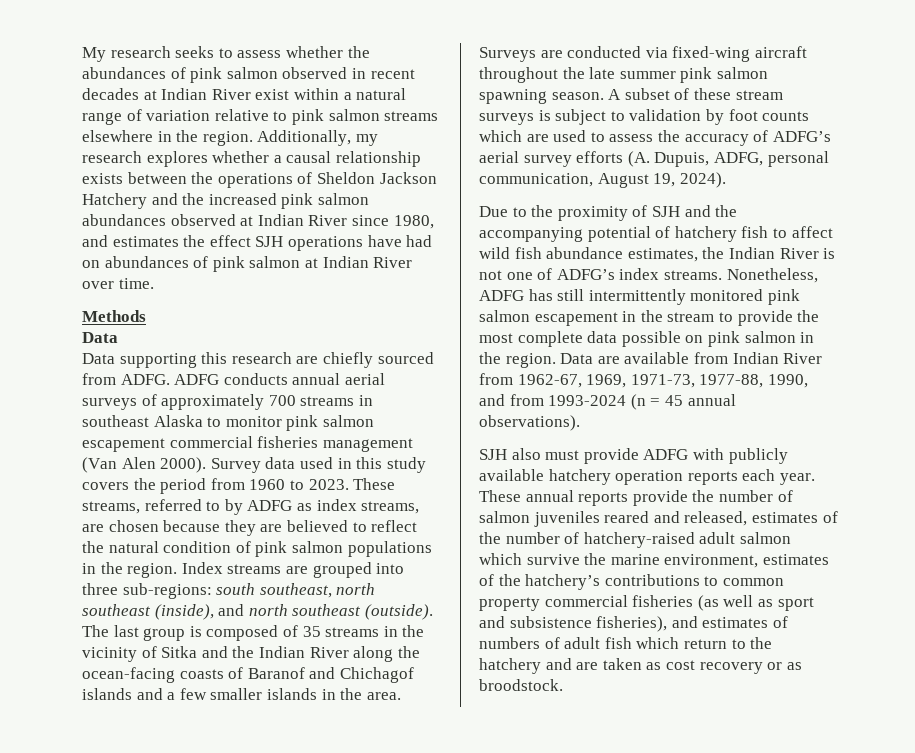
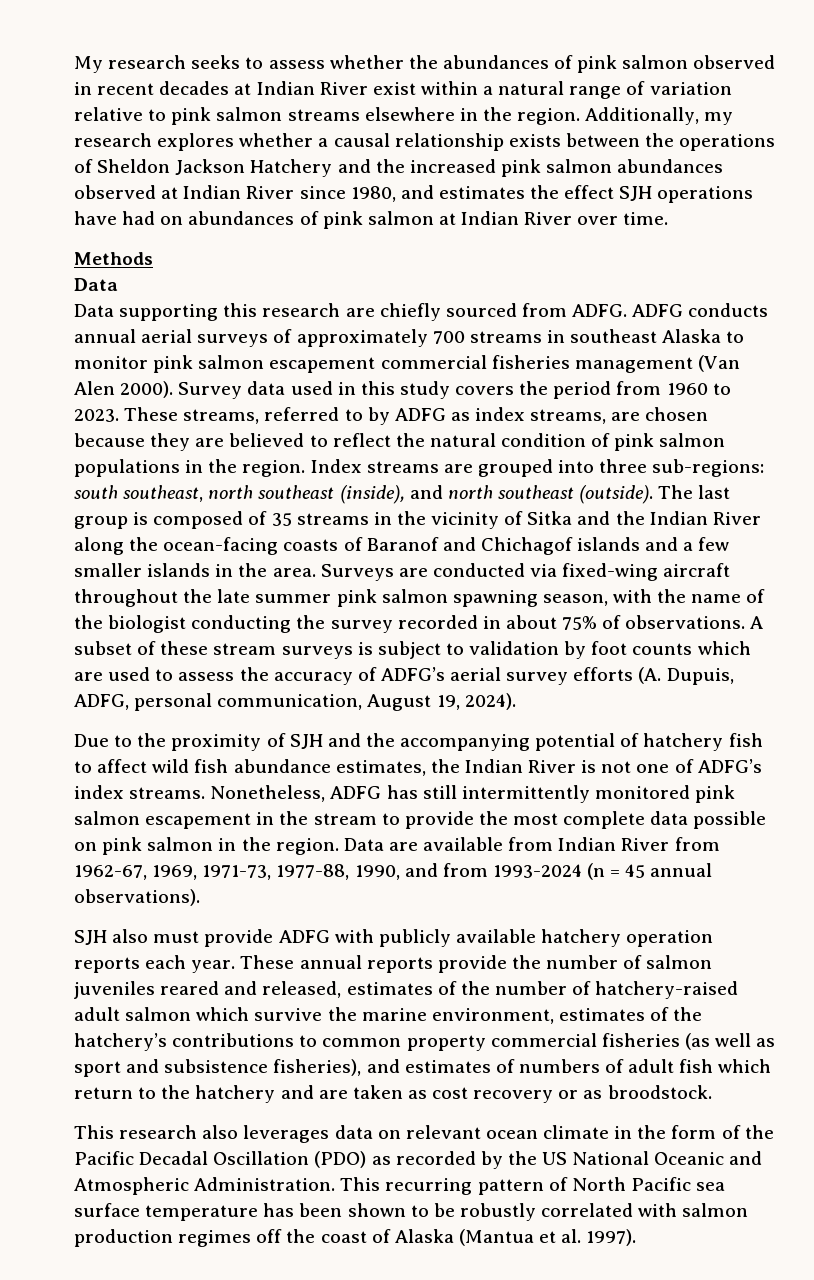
- Surveys are conducted via fixed-wing aircraft throughout the late summer pink salmon spawning season.
+ Surveys are conducted via fixed-wing aircraft throughout the late summer pink salmon spawning season, with the name of the biologist conducting the survey recorded in about 75% of observations.
+ This research also leverages data on relevant ocean climate in the form of the Pacific Decadal Oscillation (PDO) as recorded by the US National Oceanic and Atmospheric Administration. This recurring pattern of North Pacific sea surface temperature has been shown to be robustly correlated with salmon production regimes off the coast of Alaska (Mantua et al. 1997).

